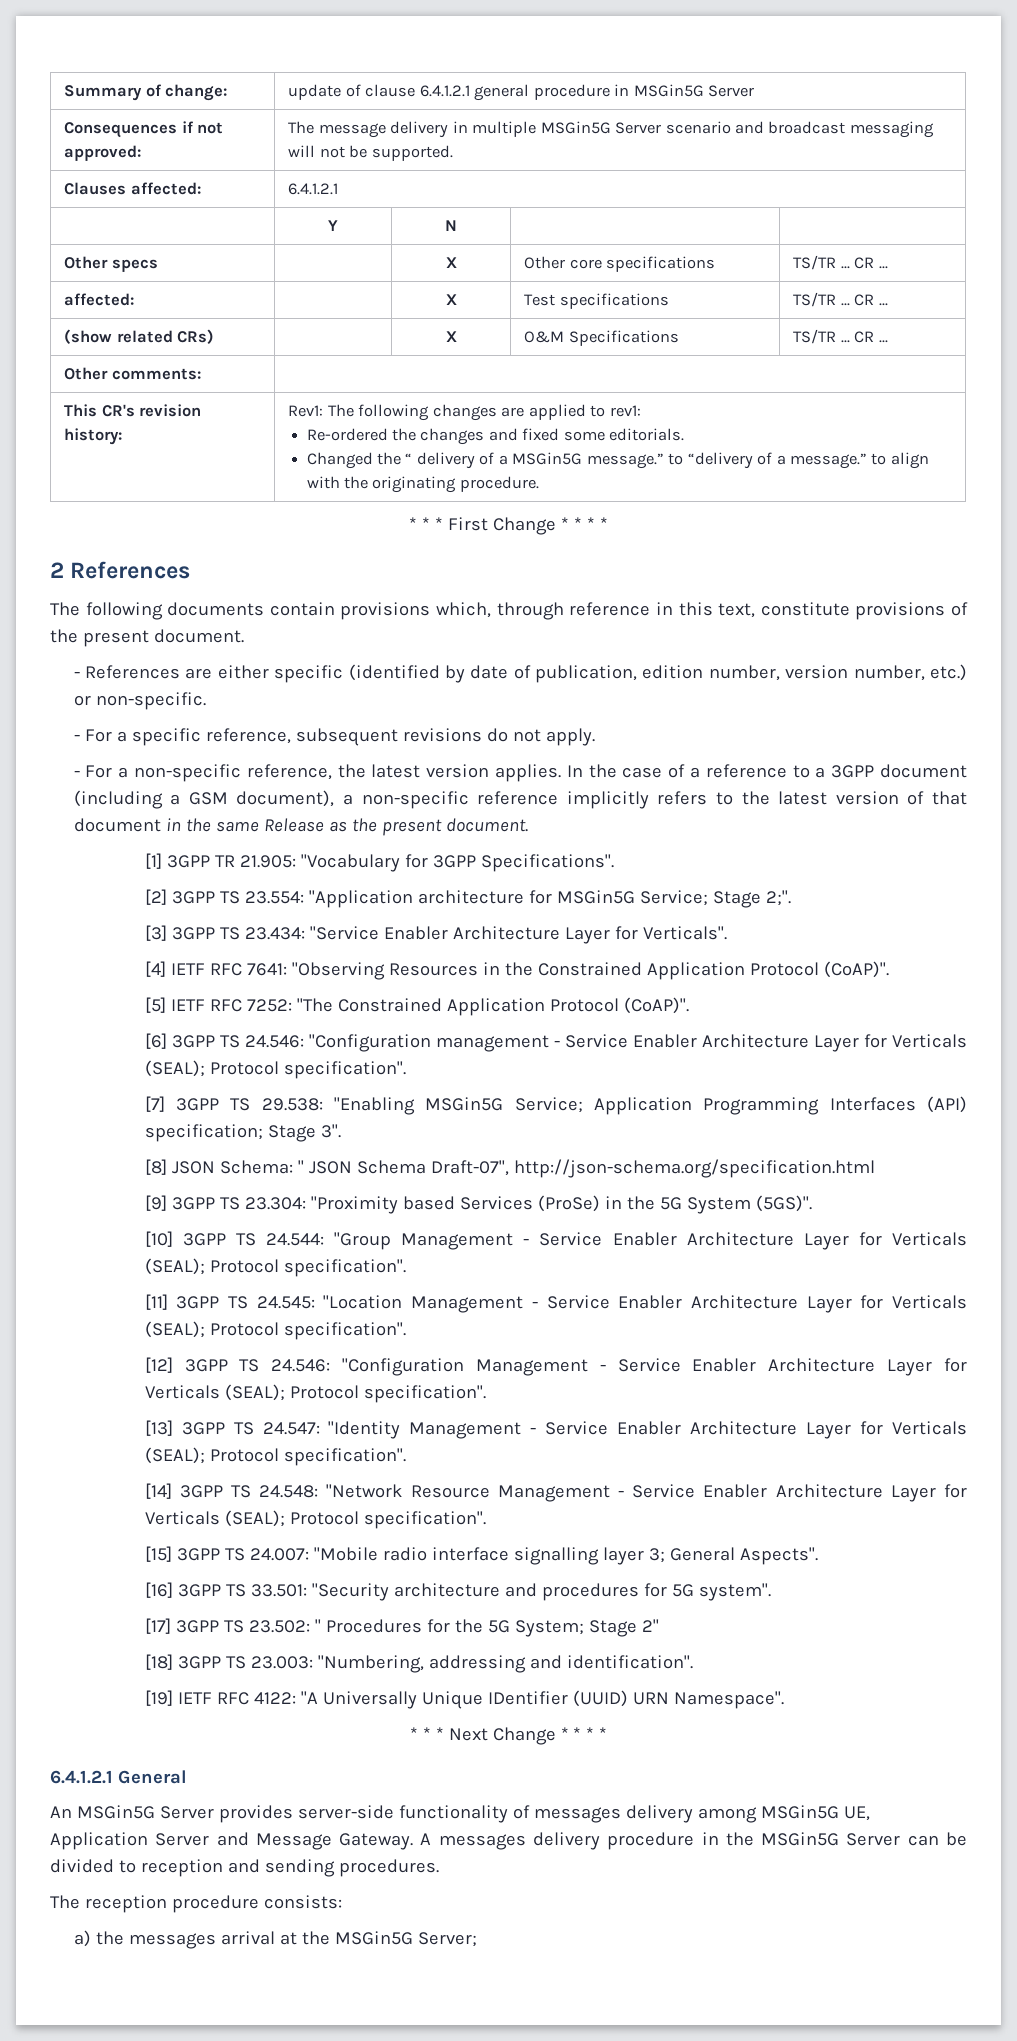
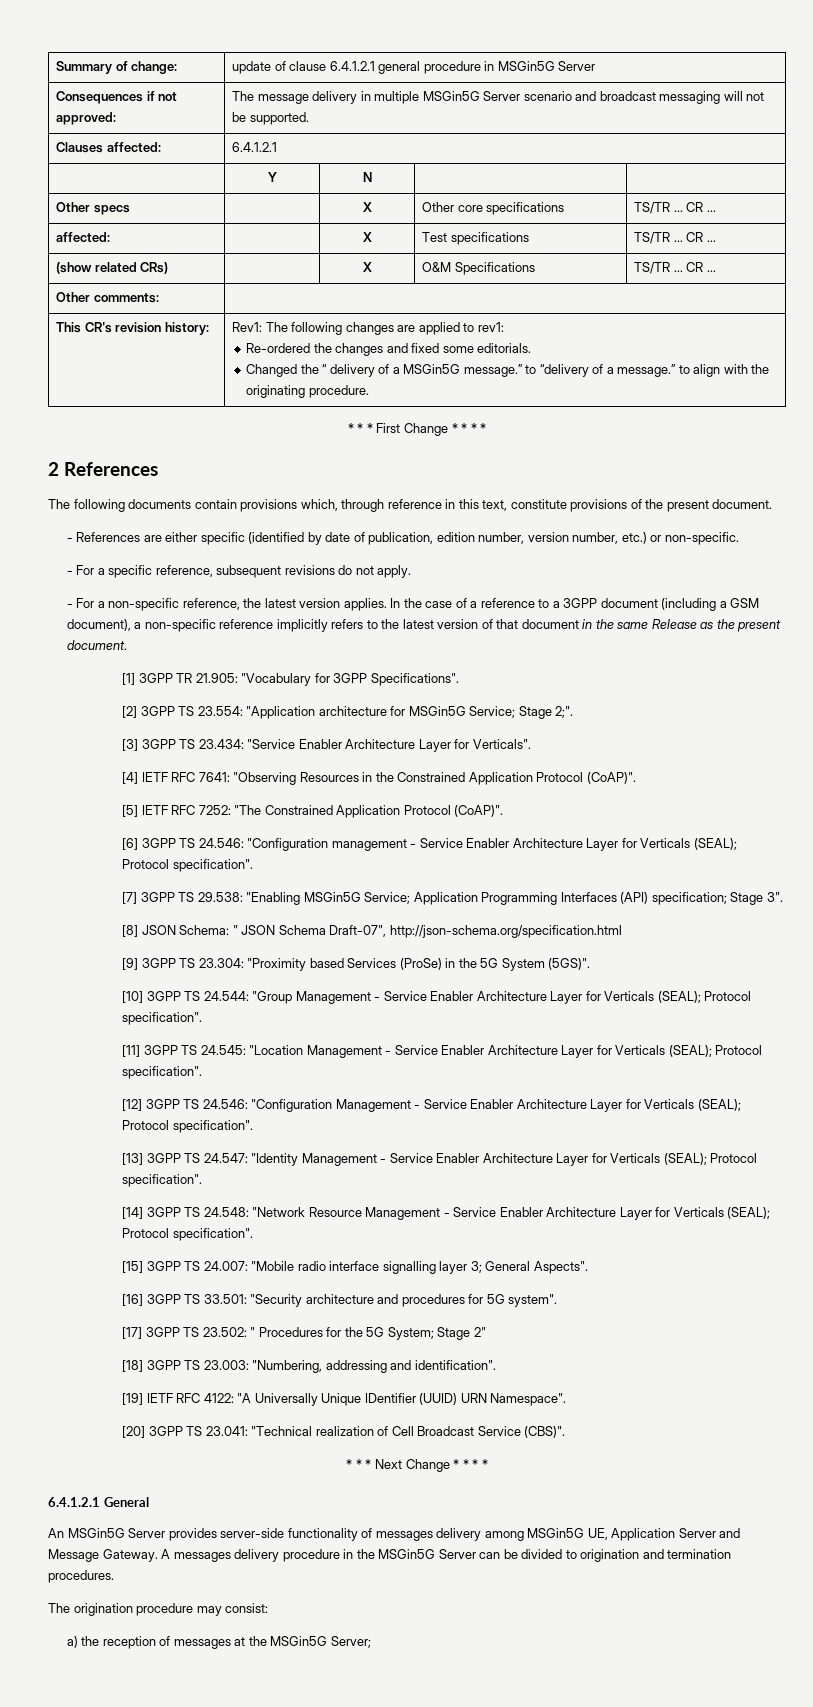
+ [20] 3GPP TS 23.041: "Technical realization of Cell Broadcast Service (CBS)".
- A messages delivery procedure in the MSGin5G Server can be divided to reception and sending procedures.
+ A messages delivery procedure in the MSGin5G Server can be divided to origination and termination procedures.
- The reception procedure consists:
+ The origination procedure may consist:
- a) the messages arrival at the MSGin5G Server;
+ a) the reception of messages at the MSGin5G Server;

